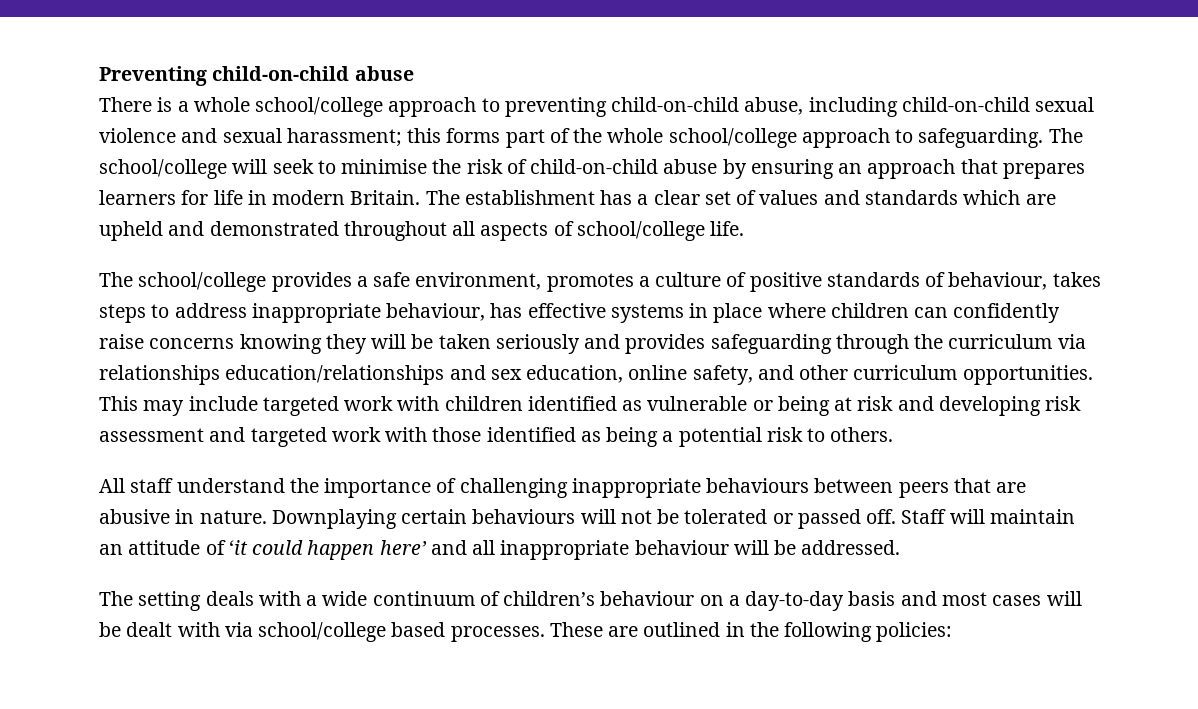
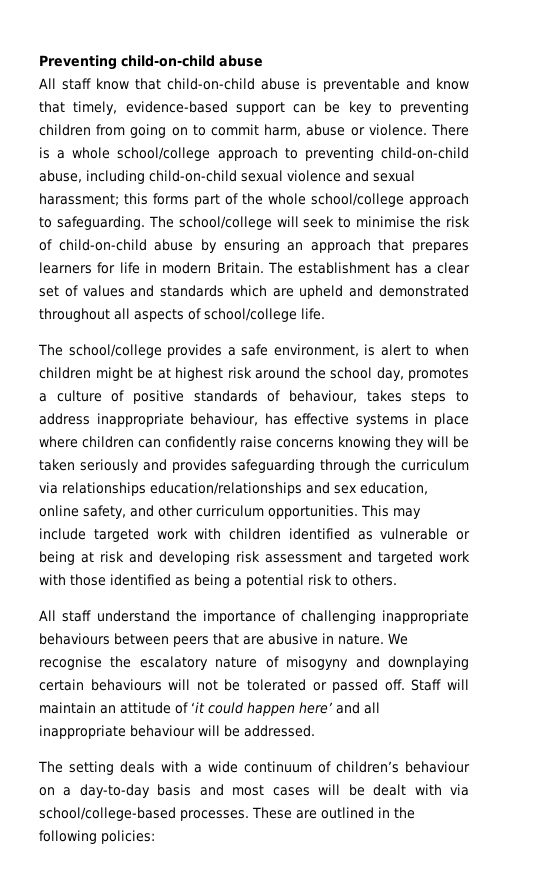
+ All staff know that child-on-child abuse is preventable and know that timely, evidence-based support can be key to preventing children from going on to commit harm, abuse or violence.
- The school/college provides a safe environment, promotes a culture of positive standards of behaviour, takes steps to address inappropriate behaviour, has effective systems in place where children can confidently raise concerns knowing they will be taken seriously and provides safeguarding through the curriculum via relationships education/relationships and sex education, online safety, and other curriculum opportunities.
+ The school/college provides a safe environment, is alert to when children might be at highest risk around the school day, promotes a culture of positive standards of behaviour, takes steps to address inappropriate behaviour, has effective systems in place where children can confidently raise concerns knowing they will be taken seriously and provides safeguarding through the curriculum via relationships education/relationships and sex education, online safety, and other curriculum opportunities.
- Downplaying certain behaviours will not be tolerated or passed off.
+ We recognise the escalatory nature of misogyny and downplaying certain behaviours will not be tolerated or passed off.
- The setting deals with a wide continuum of children’s behaviour on a day-to-day basis and most cases will be dealt with via school/college based processes.
+ The setting deals with a wide continuum of children’s behaviour on a day-to-day basis and most cases will be dealt with via school/college-based processes.

